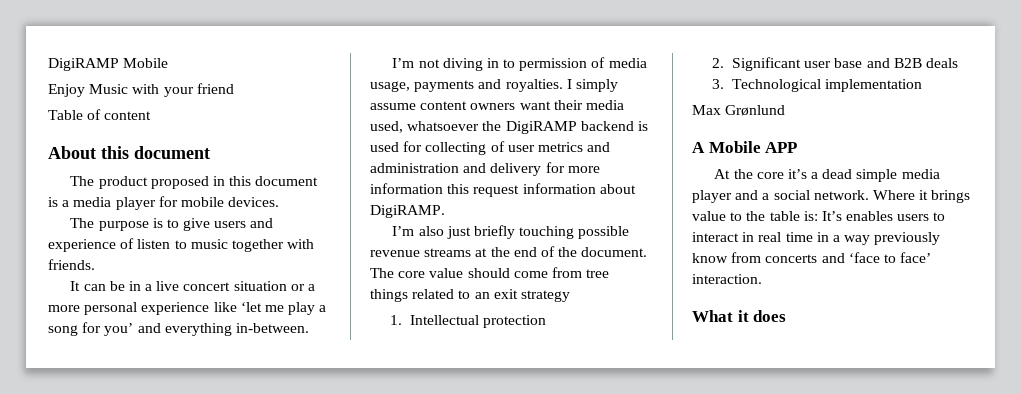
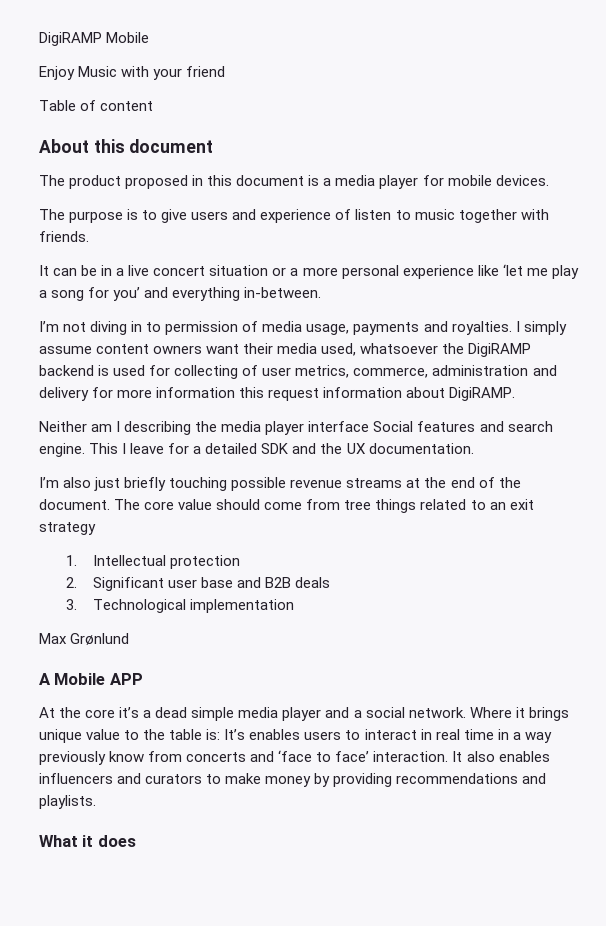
- I simply assume content owners want their media used, whatsoever the DigiRAMP backend is used for collecting of user metrics and administration and delivery for more information this request information about DigiRAMP.
+ I simply assume content owners want their media used, whatsoever the DigiRAMP backend is used for collecting of user metrics, commerce, administration and delivery for more information this request information about DigiRAMP.
+ Neither am I describing the media player interface Social features and search engine. This I leave for a detailed SDK and the UX documentation.
- Where it brings value to the table is: It’s enables users to interact in real time in a way previously know from concerts and ‘face to face’ interaction.
+ Where it brings unique value to the table is: It’s enables users to interact in real time in a way previously know from concerts and ‘face to face’ interaction. It also enables influencers and curators to make money by providing recommendations and playlists.

